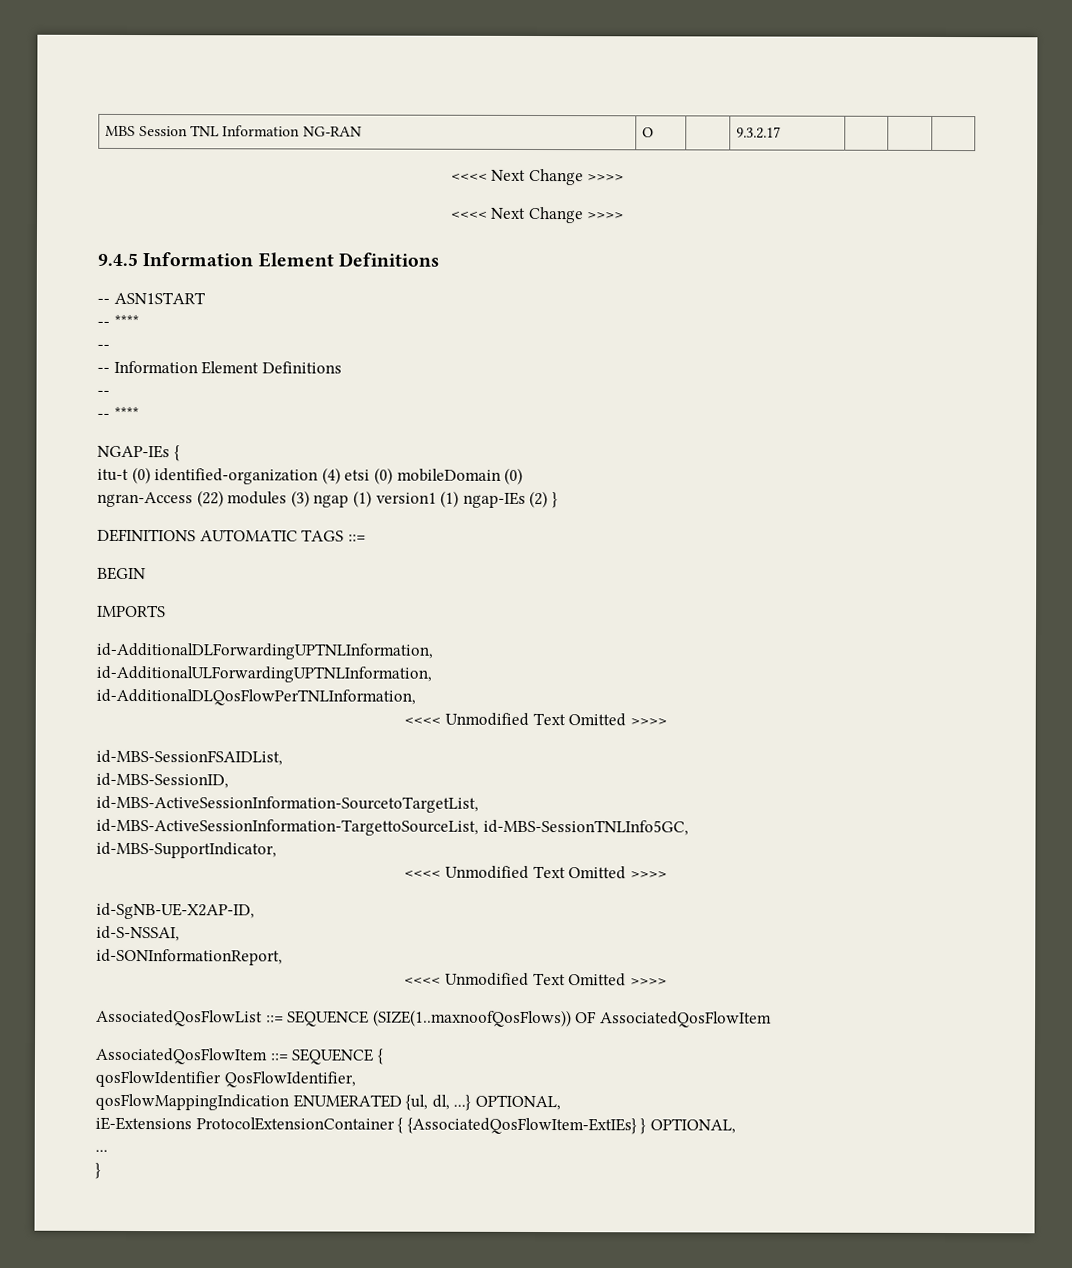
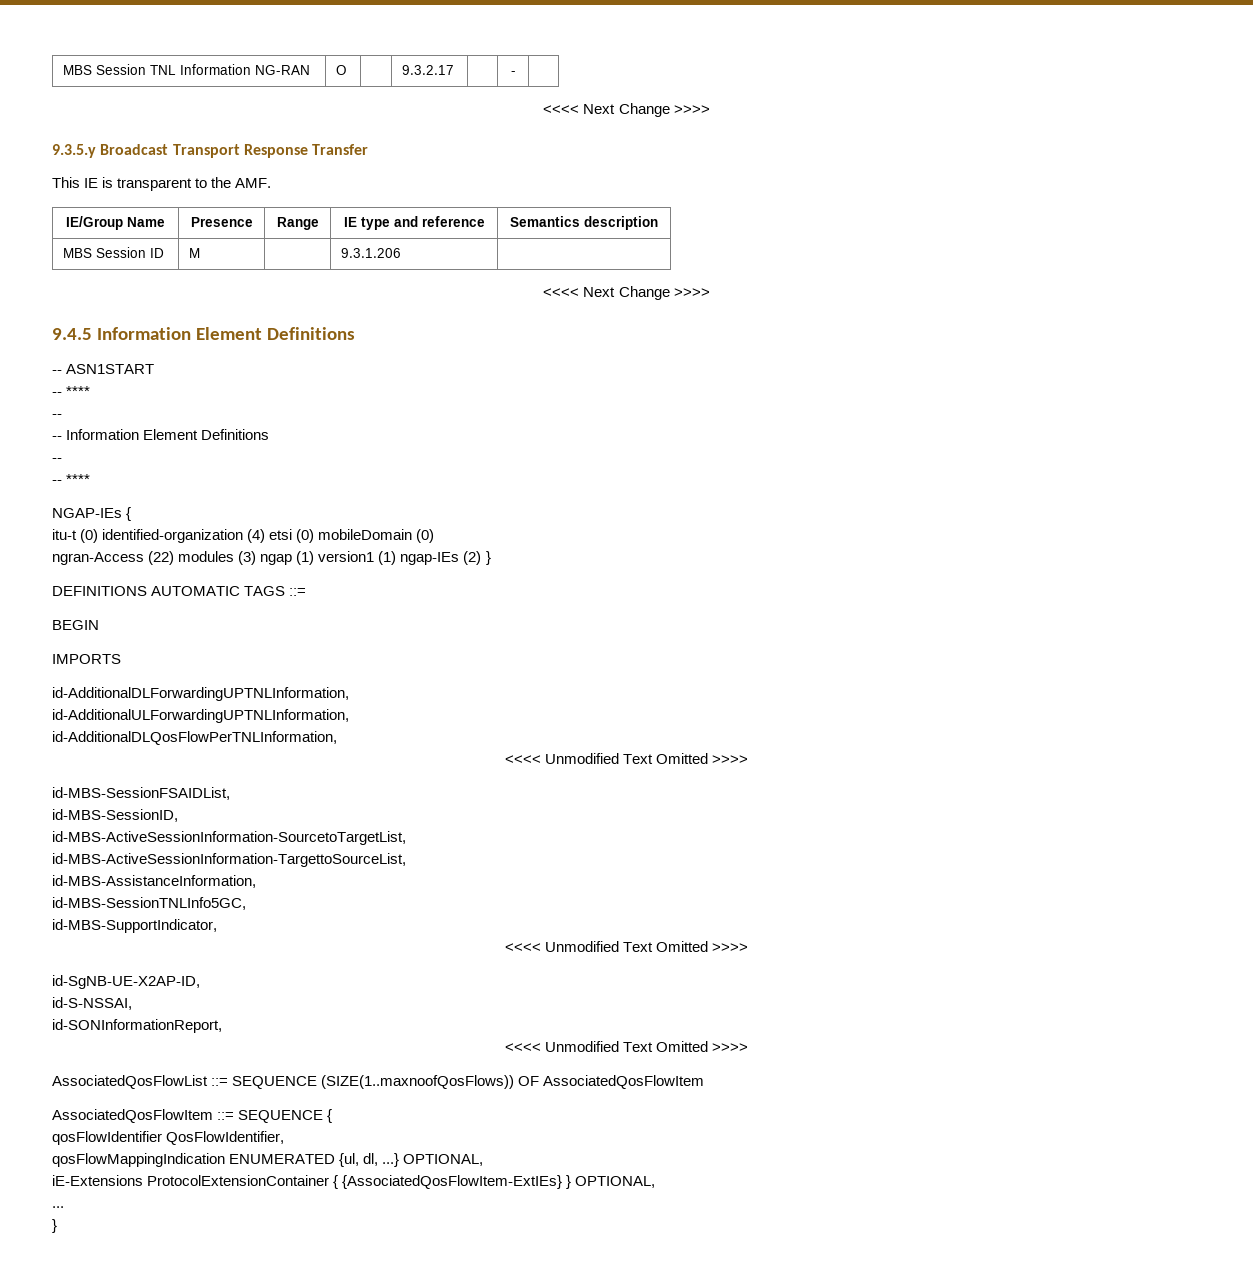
- MBS Session TNL Information NG-RAN | O | | 9.3.2.17 | | |
+ MBS Session TNL Information NG-RAN | O | | 9.3.2.17 | | - |
  <<<< Next Change >>>>
+ 9.3.5.y Broadcast Transport Response Transfer
+ This IE is transparent to the AMF.
+ IE/Group Name | Presence | Range | IE type and reference | Semantics description
+ MBS Session ID | M | | 9.3.1.206 |
- id-MBS-ActiveSessionInformation-TargettoSourceList, id-MBS-SessionTNLInfo5GC,
+ id-MBS-ActiveSessionInformation-TargettoSourceList,
+ id-MBS-AssistanceInformation,
+ id-MBS-SessionTNLInfo5GC,

